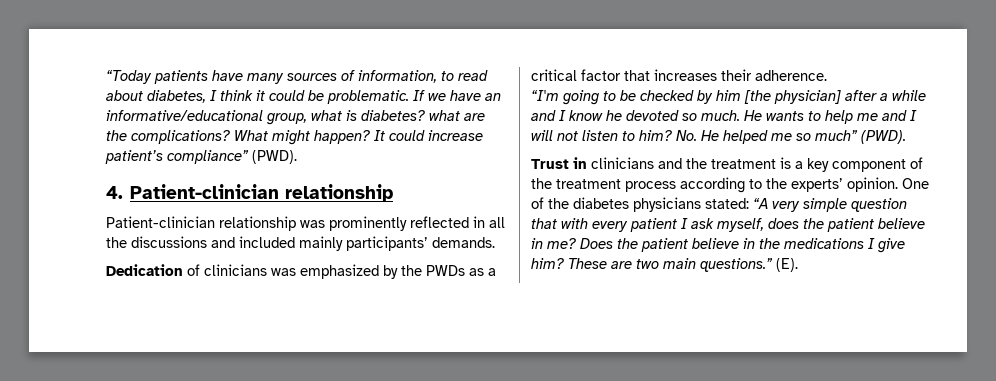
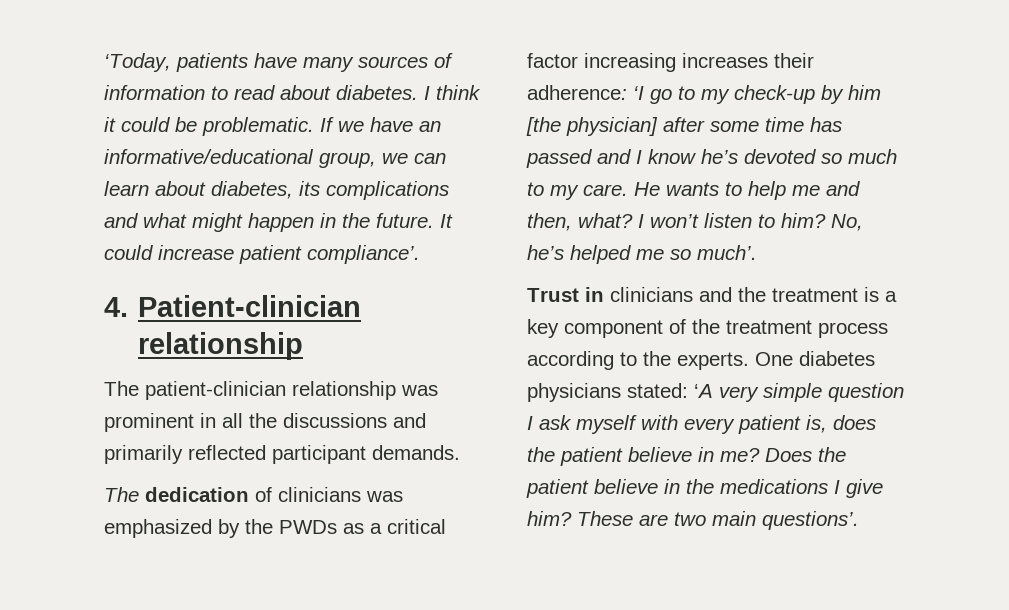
- “Today patients have many sources of information, to read about diabetes, I think it could be problematic.
+ ‘Today, patients have many sources of information to read about diabetes. I think it could be problematic.
- If we have an informative/educational group, what is diabetes? what are the complications? What might happen? It could increase patient’s compliance” (PWD).
+ If we have an informative/educational group, we can learn about diabetes, its complications and what might happen in the future. It could increase patient compliance’.
  4. Patient-clinician relationship
- Patient-clinician relationship was prominently reflected in all the discussions and included mainly participants’ demands.
+ The patient-clinician relationship was prominent in all the discussions and primarily reflected participant demands.
- Dedication of clinicians was emphasized by the PWDs as a critical factor that increases their adherence.
- “I'm going to be checked by him [the physician] after a while and I know he devoted so much.
+ The dedication of clinicians was emphasized by the PWDs as a critical factor increasing increases their adherence: ‘I go to my check-up by him [the physician] after some time has passed and I know he’s devoted so much to my care.
- He wants to help me and I will not listen to him?
+ He wants to help me and then, what? I won’t listen to him?
- No. He helped me so much” (PWD).
+ No, he’s helped me so much’.
- Trust in clinicians and the treatment is a key component of the treatment process according to the experts’ opinion. One of the diabetes physicians stated: “A very simple question that with every patient I ask myself, does the patient believe in me?
+ Trust in clinicians and the treatment is a key component of the treatment process according to the experts. One diabetes physicians stated: ‘A very simple question I ask myself with every patient is, does the patient believe in me?
- These are two main questions.” (E).
+ These are two main questions’.

